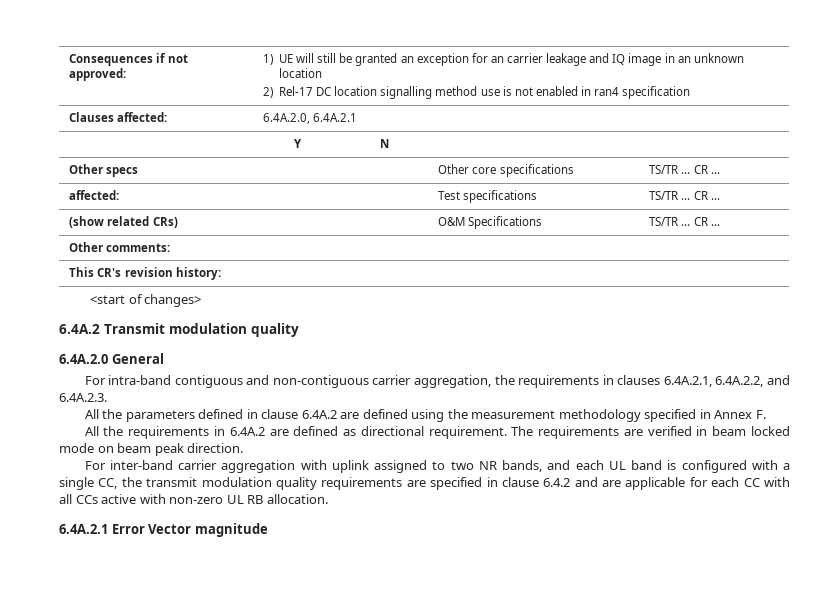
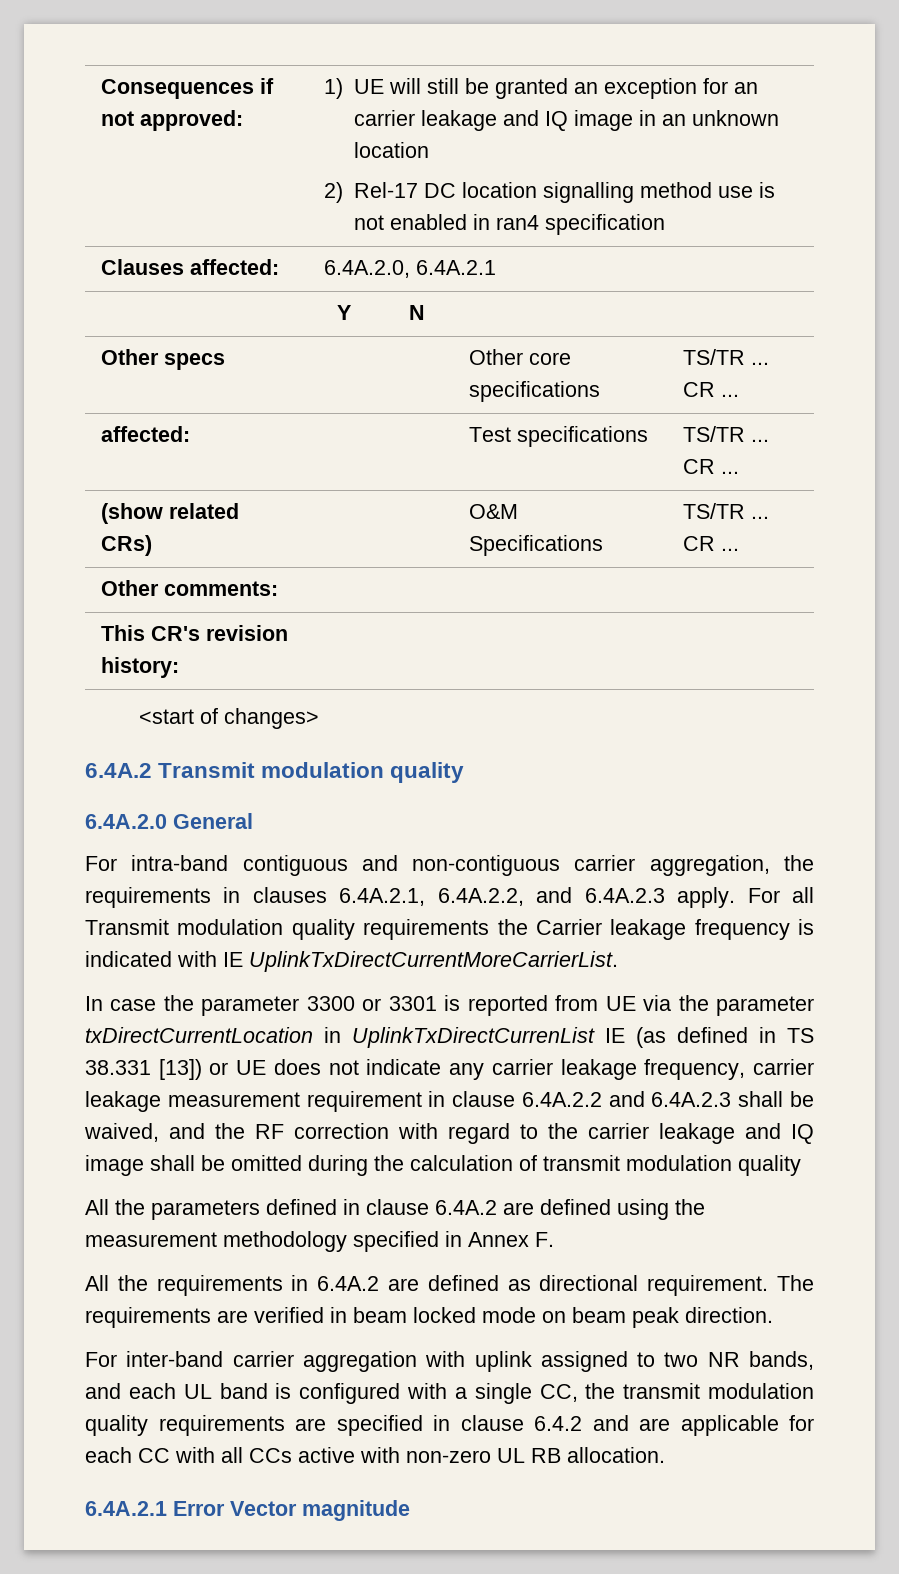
- For intra-band contiguous and non-contiguous carrier aggregation, the requirements in clauses 6.4A.2.1, 6.4A.2.2, and 6.4A.2.3.
+ For intra-band contiguous and non-contiguous carrier aggregation, the requirements in clauses 6.4A.2.1, 6.4A.2.2, and 6.4A.2.3 apply. For all Transmit modulation quality requirements the Carrier leakage frequency is indicated with IE UplinkTxDirectCurrentMoreCarrierList.
+ In case the parameter 3300 or 3301 is reported from UE via the parameter txDirectCurrentLocation in UplinkTxDirectCurrenList IE (as defined in TS 38.331 [13]) or UE does not indicate any carrier leakage frequency, carrier leakage measurement requirement in clause 6.4A.2.2 and 6.4A.2.3 shall be waived, and the RF correction with regard to the carrier leakage and IQ image shall be omitted during the calculation of transmit modulation quality

